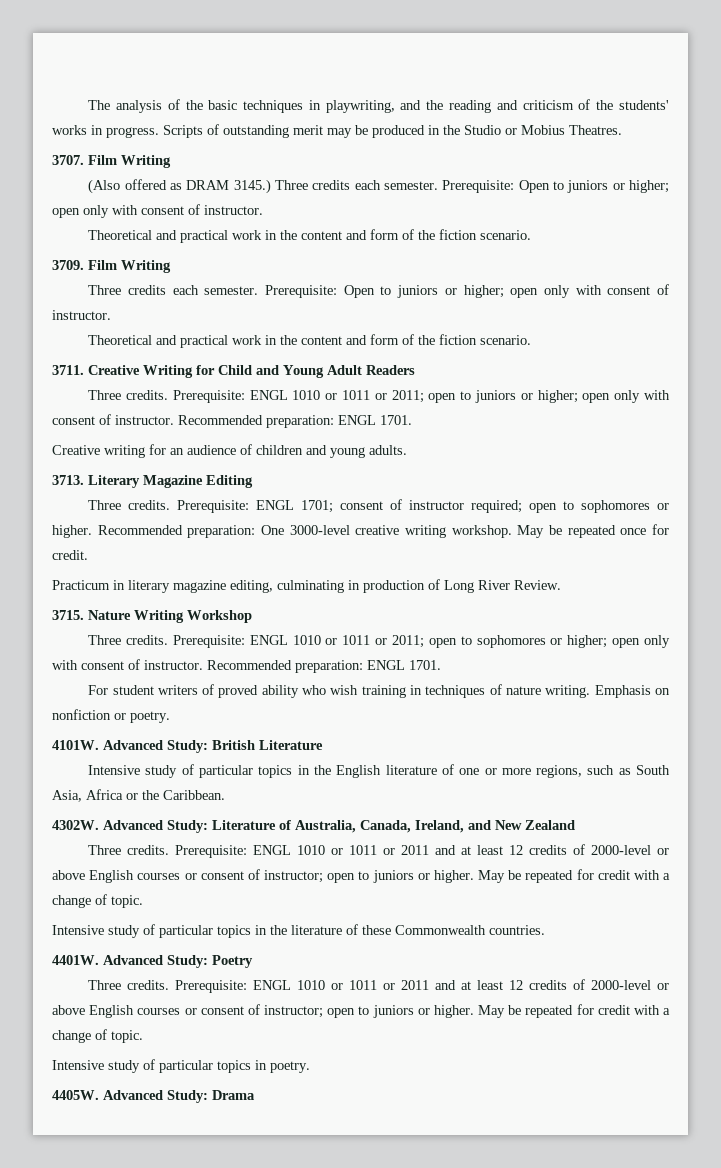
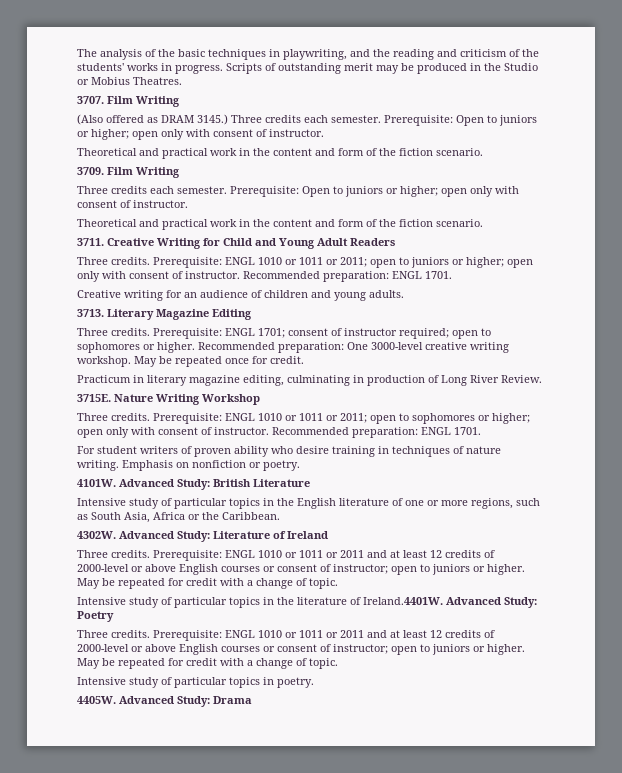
- 3715.
+ 3715E.
- For student writers of proved ability who wish training in techniques of nature writing.
+ For student writers of proven ability who desire training in techniques of nature writing.
- Advanced Study: Literature of Australia, Canada, Ireland, and New Zealand
+ Advanced Study: Literature of Ireland
- Intensive study of particular topics in the literature of these Commonwealth countries.
- 4401W. Advanced Study: Poetry
+ Intensive study of particular topics in the literature of Ireland.4401W. Advanced Study: Poetry

